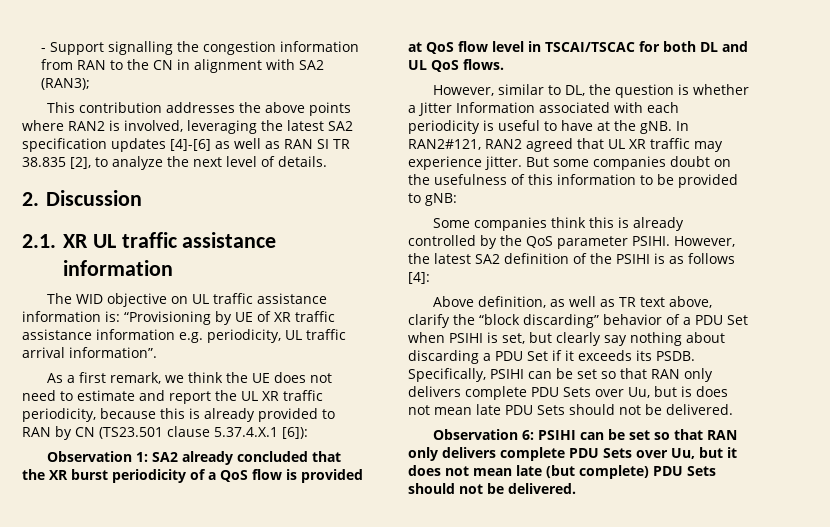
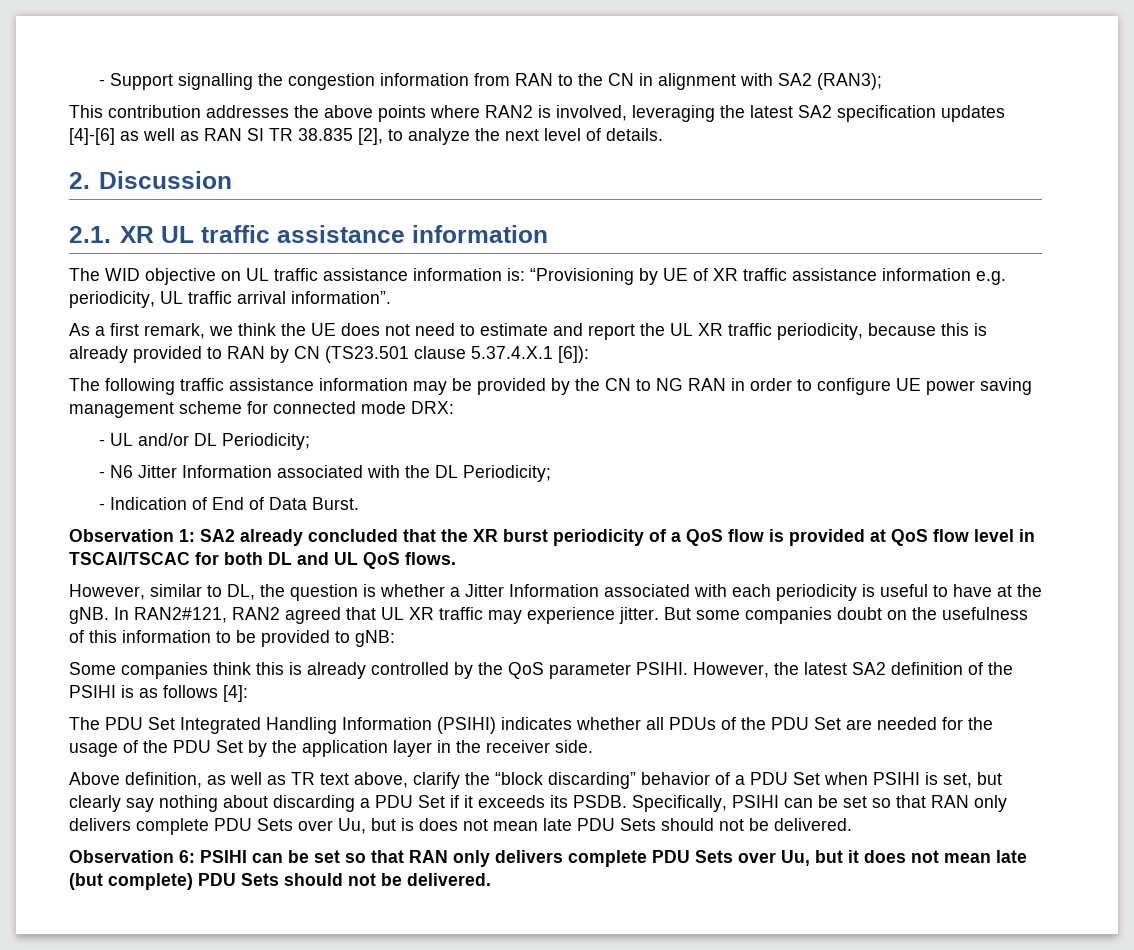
+ The following traffic assistance information may be provided by the CN to NG RAN in order to configure UE power saving management scheme for connected mode DRX:
+ - UL and/or DL Periodicity;
+ - N6 Jitter Information associated with the DL Periodicity;
+ - Indication of End of Data Burst.
+ The PDU Set Integrated Handling Information (PSIHI) indicates whether all PDUs of the PDU Set are needed for the usage of the PDU Set by the application layer in the receiver side.

